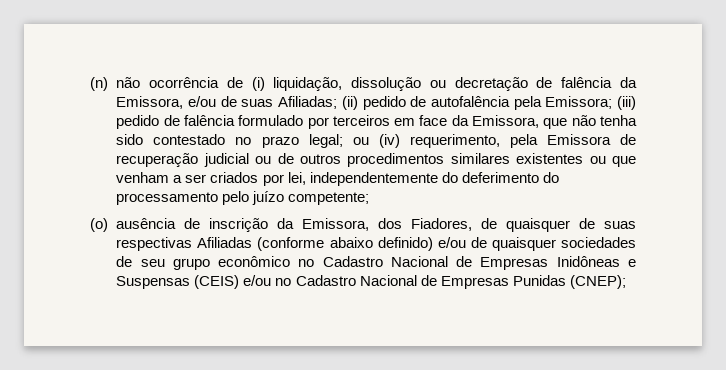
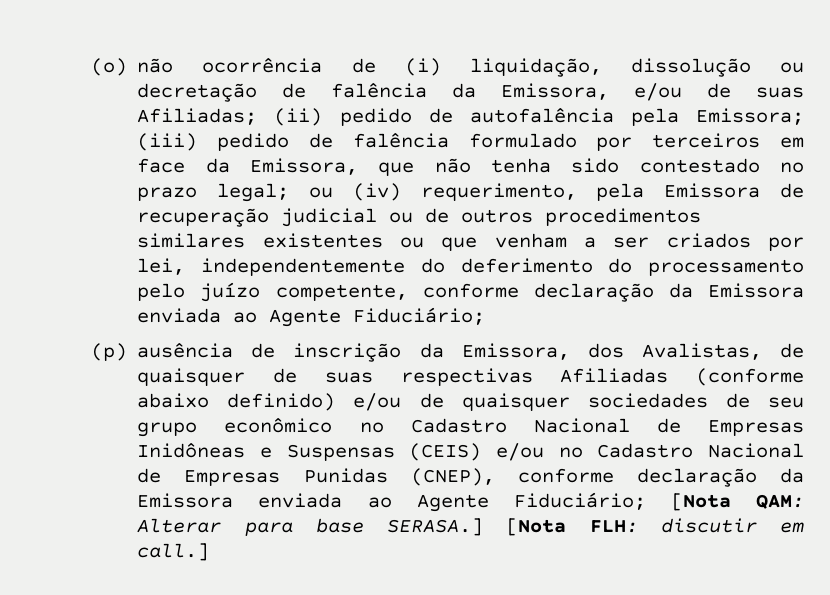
- (n) não ocorrência de (i) liquidação, dissolução ou decretação de falência da Emissora, e/ou de suas Afiliadas;
+ (o) não ocorrência de (i) liquidação, dissolução ou decretação de falência da Emissora, e/ou de suas Afiliadas;
- ou (iv) requerimento, pela Emissora de recuperação judicial ou de outros procedimentos similares existentes ou que venham a ser criados por lei, independentemente do deferimento do processamento pelo juízo competente;
- (o) ausência de inscrição da Emissora, dos Fiadores, de quaisquer de suas respectivas Afiliadas (conforme abaixo definido) e/ou de quaisquer sociedades de seu grupo econômico no Cadastro Nacional de Empresas Inidôneas e Suspensas (CEIS) e/ou no Cadastro Nacional de Empresas Punidas (CNEP);
+ ou (iv) requerimento, pela Emissora de recuperação judicial ou de outros procedimentos similares existentes ou que venham a ser criados por lei, independentemente do deferimento do processamento pelo juízo competente, conforme declaração da Emissora enviada ao Agente Fiduciário;
+ (p) ausência de inscrição da Emissora, dos Avalistas, de quaisquer de suas respectivas Afiliadas (conforme abaixo definido) e/ou de quaisquer sociedades de seu grupo econômico no Cadastro Nacional de Empresas Inidôneas e Suspensas (CEIS) e/ou no Cadastro Nacional de Empresas Punidas (CNEP), conforme declaração da Emissora enviada ao Agente Fiduciário; [Nota QAM: Alterar para base SERASA.] [Nota FLH: discutir em call.]

